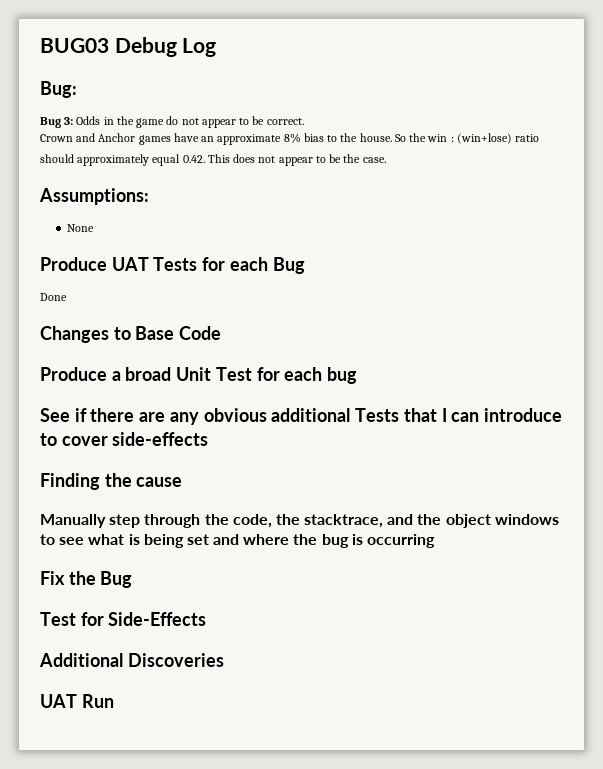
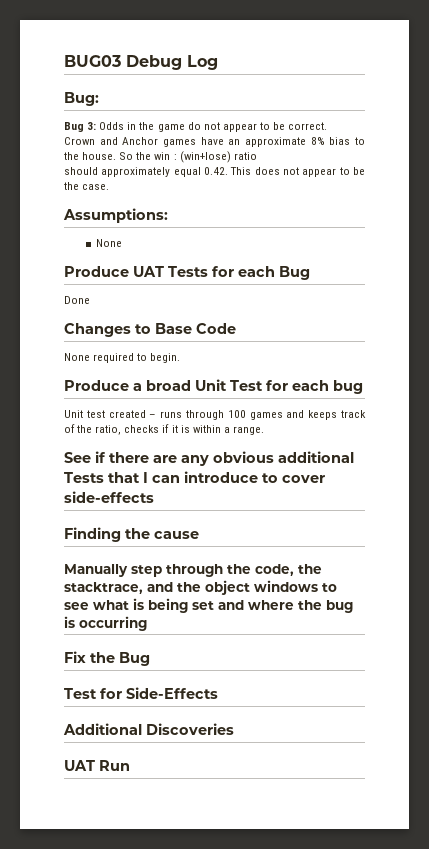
+ None required to begin.
+ Unit test created – runs through 100 games and keeps track of the ratio, checks if it is within a range.

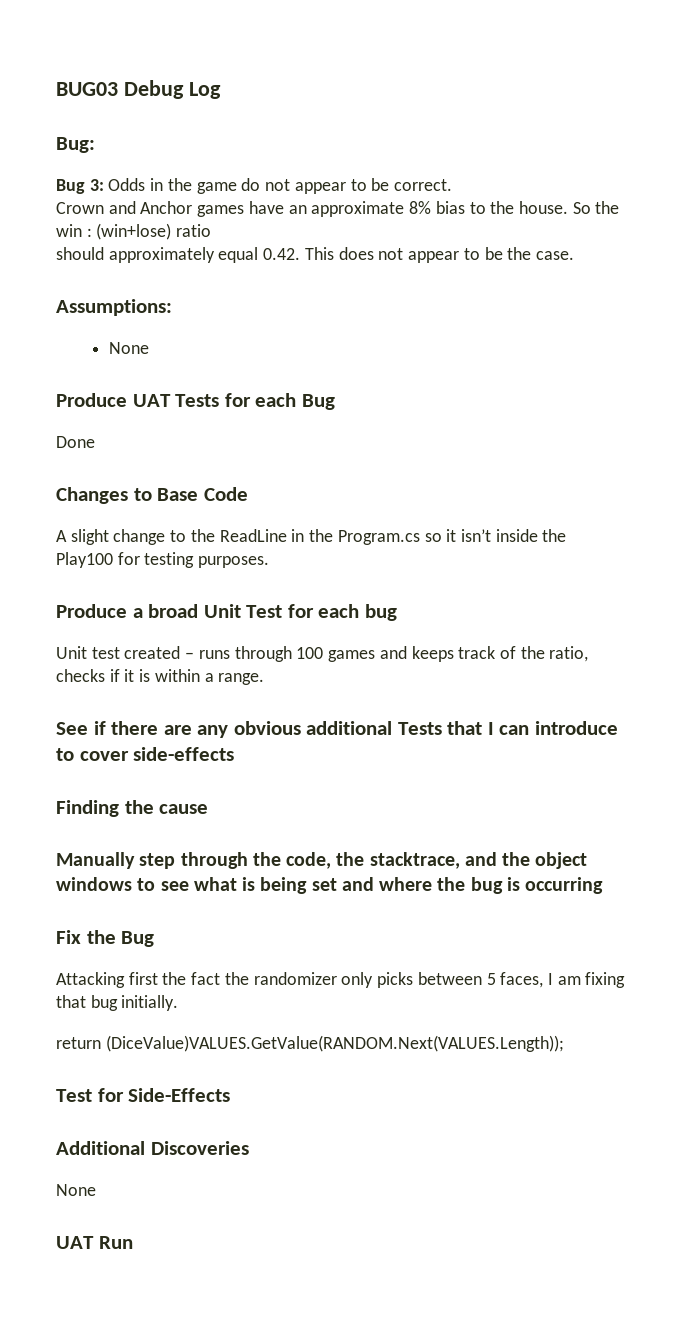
- None required to begin.
+ A slight change to the ReadLine in the Program.cs so it isn’t inside the Play100 for testing purposes.
+ Attacking first the fact the randomizer only picks between 5 faces, I am fixing that bug initially.
+ return (DiceValue)VALUES.GetValue(RANDOM.Next(VALUES.Length));
  Additional Discoveries
+ None

